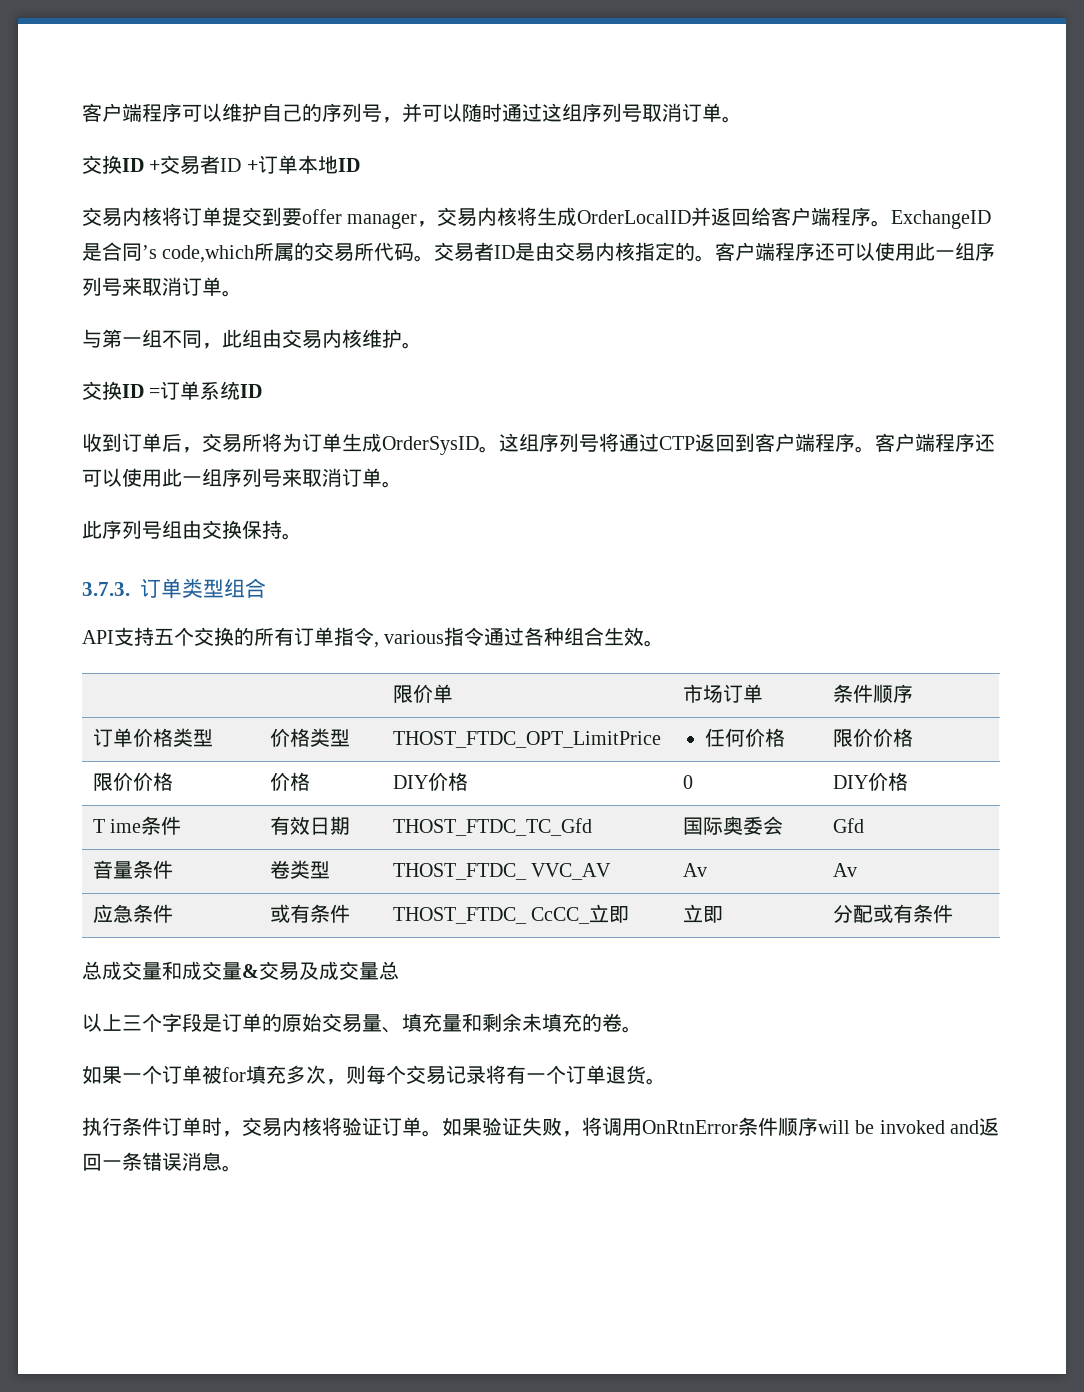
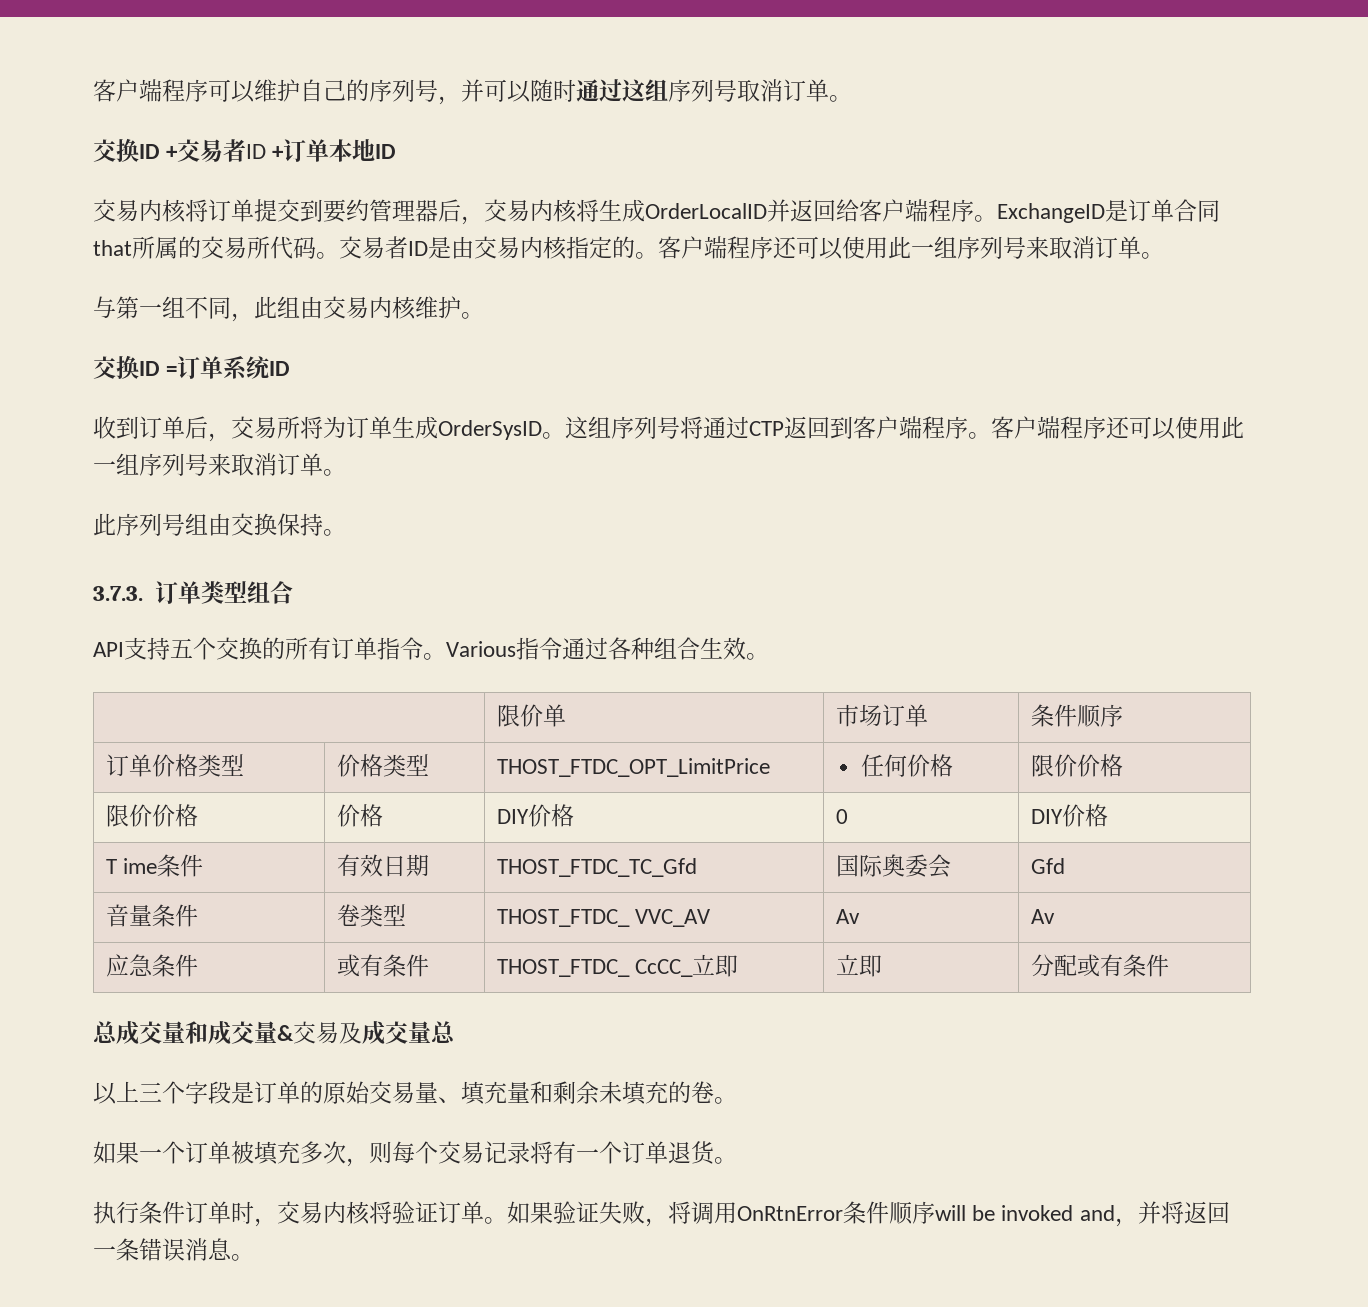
- 交易内核将订单提交到要offer manager，交易内核将生成OrderLocalID并返回给客户端程序。
+ 交易内核将订单提交到要约管理器后，交易内核将生成OrderLocalID并返回给客户端程序。
- ExchangeID是合同’s code,which所属的交易所代码。
+ ExchangeID是订单合同that所属的交易所代码。
- API支持五个交换的所有订单指令, various指令通过各种组合生效。
+ API支持五个交换的所有订单指令。Various指令通过各种组合生效。
- 如果一个订单被for填充多次，则每个交易记录将有一个订单退货。
+ 如果一个订单被填充多次，则每个交易记录将有一个订单退货。
- 如果验证失败，将调用OnRtnError条件顺序will be invoked and返回一条错误消息。
+ 如果验证失败，将调用OnRtnError条件顺序will be invoked and，并将返回一条错误消息。

